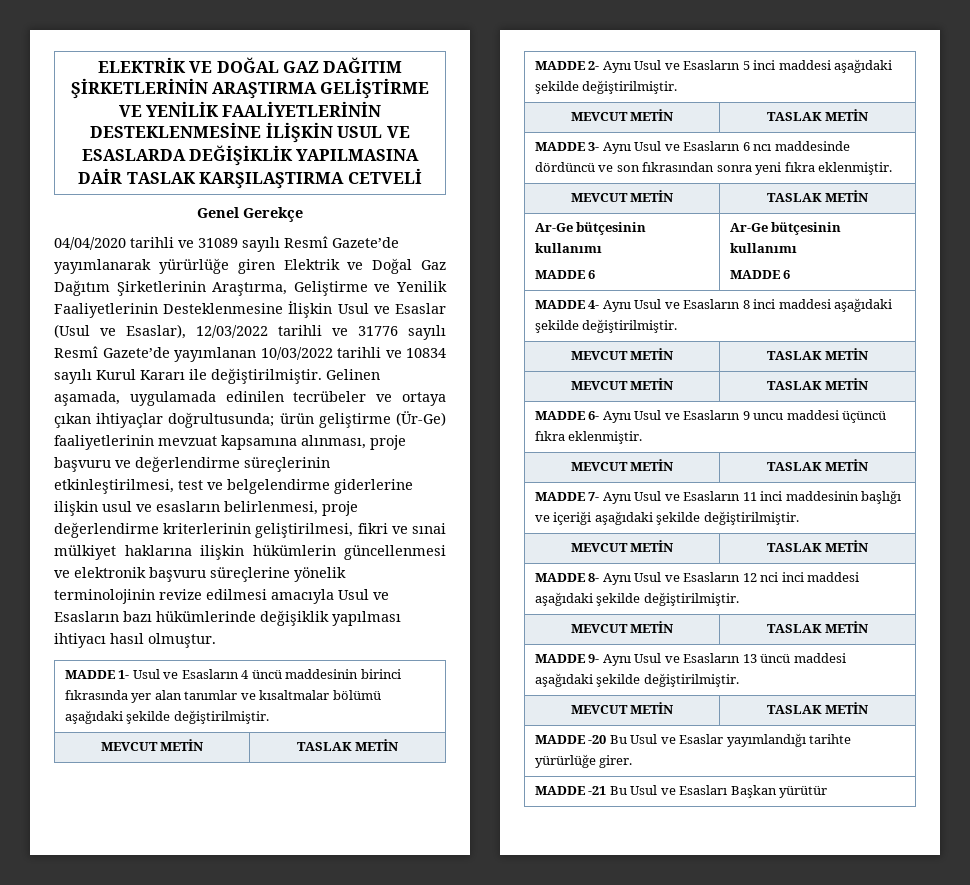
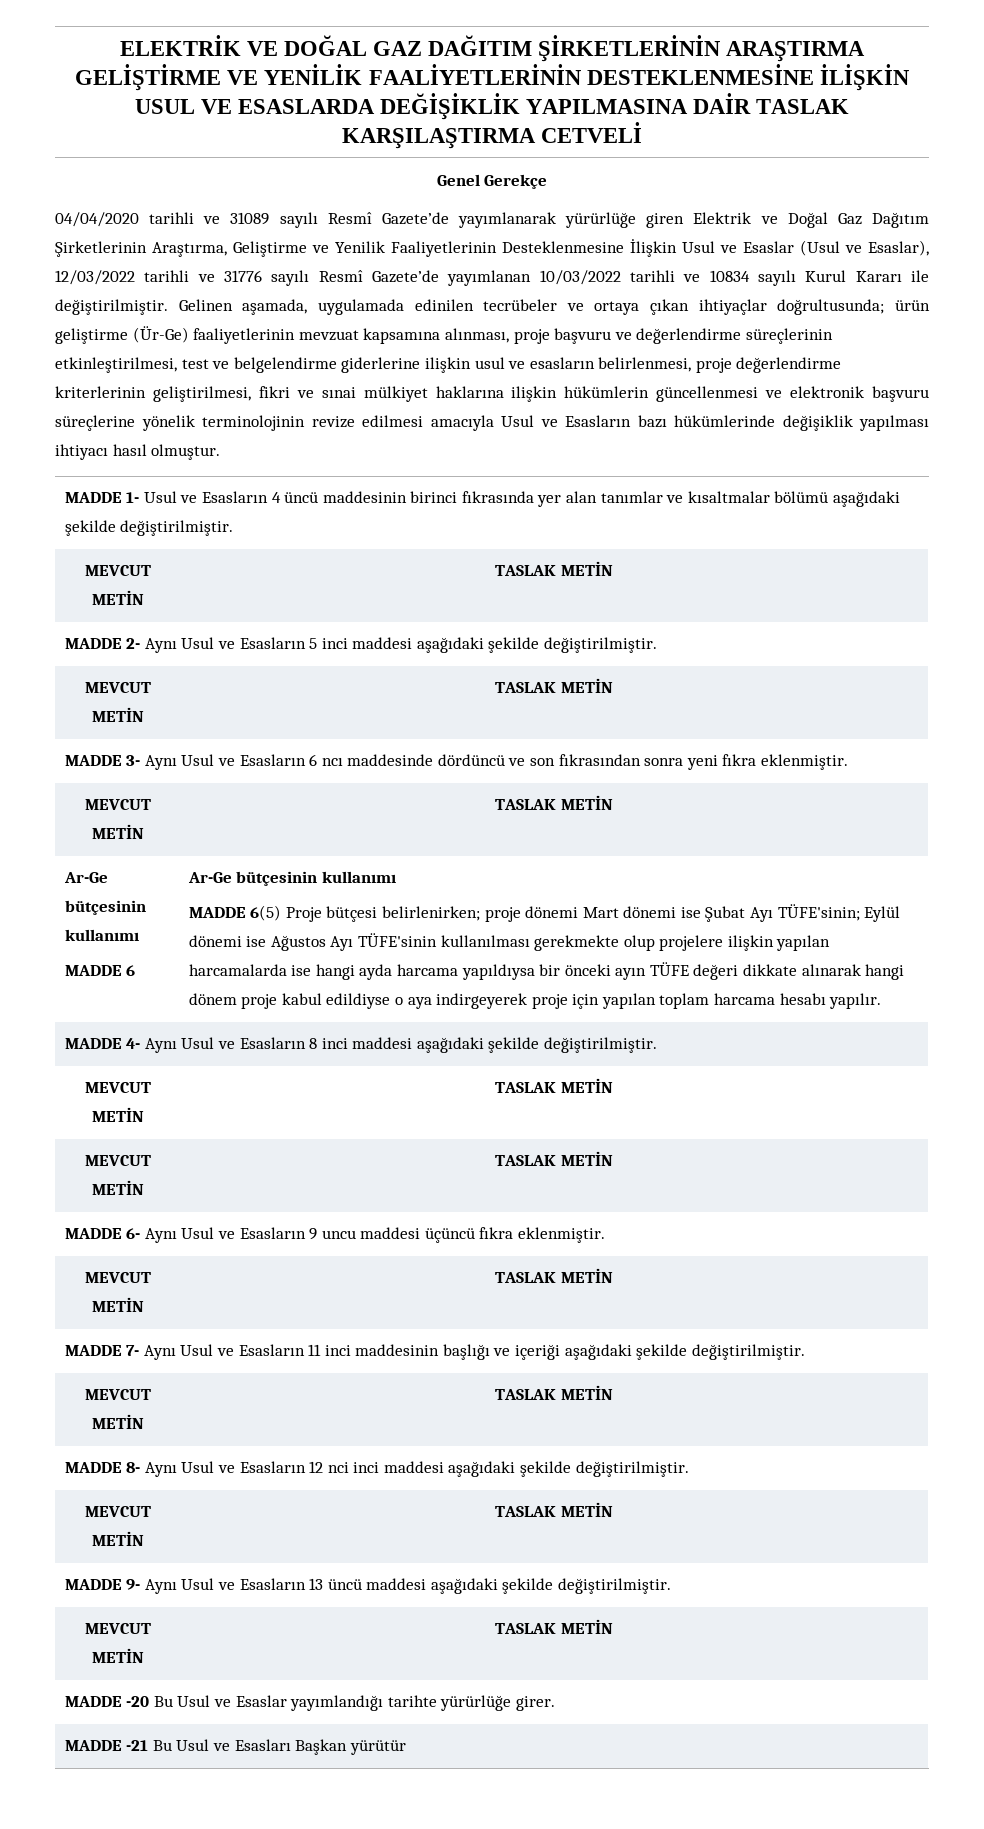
  MADDE 6 | Ar-Ge bütçesinin kullanımı
- MADDE 6
+ MADDE 6(5) Proje bütçesi belirlenirken; proje dönemi Mart dönemi ise Şubat Ayı TÜFE'sinin; Eylül dönemi ise Ağustos Ayı TÜFE'sinin kullanılması gerekmekte olup projelere ilişkin yapılan harcamalarda ise hangi ayda harcama yapıldıysa bir önceki ayın TÜFE değeri dikkate alınarak hangi dönem proje kabul edildiyse o aya indirgeyerek proje için yapılan toplam harcama hesabı yapılır.

